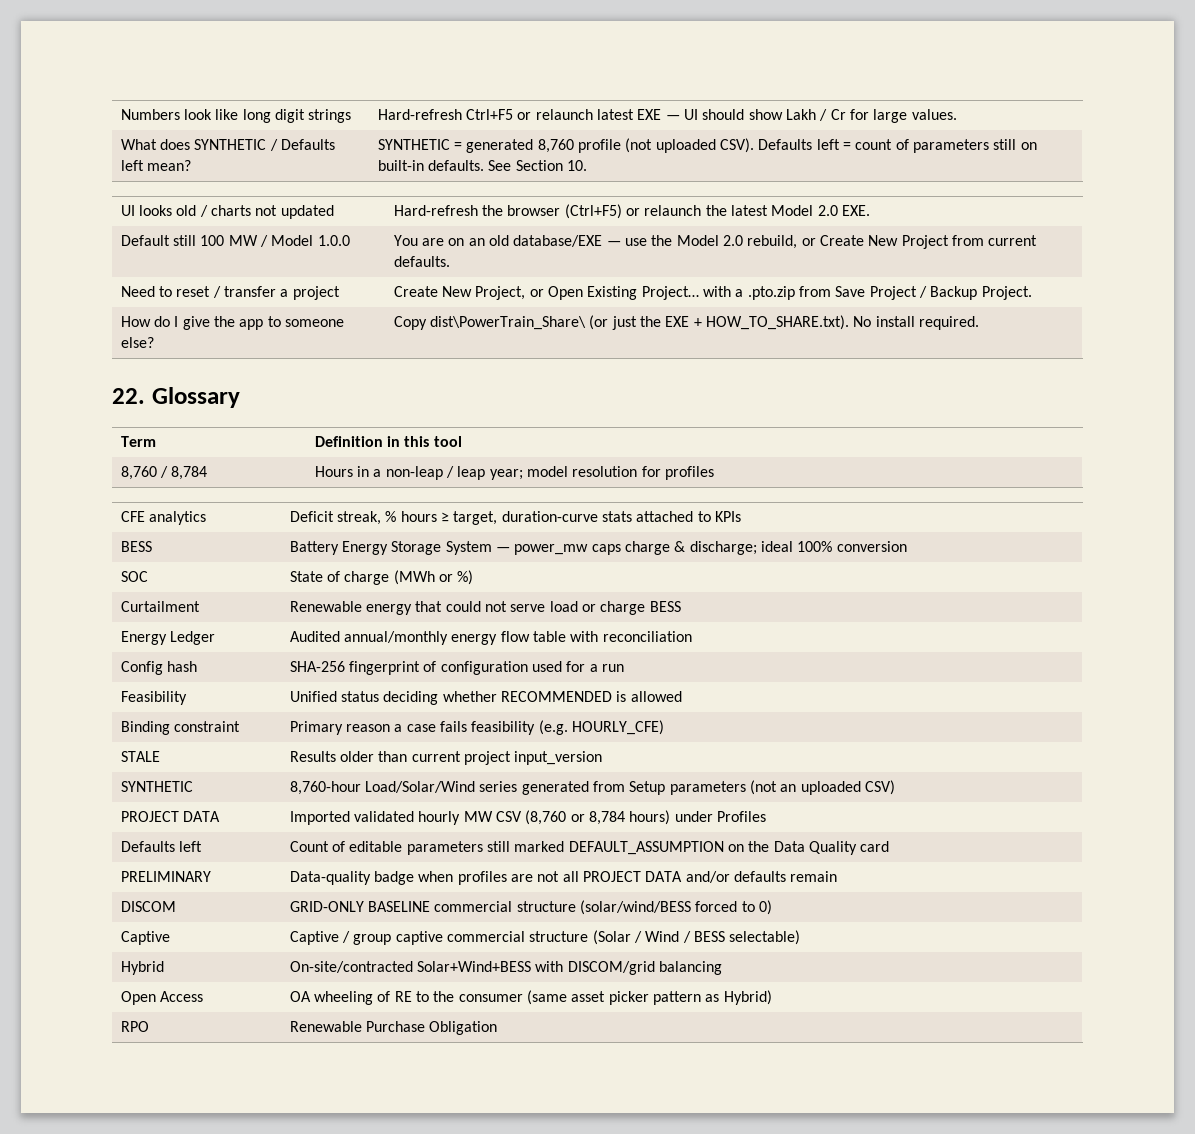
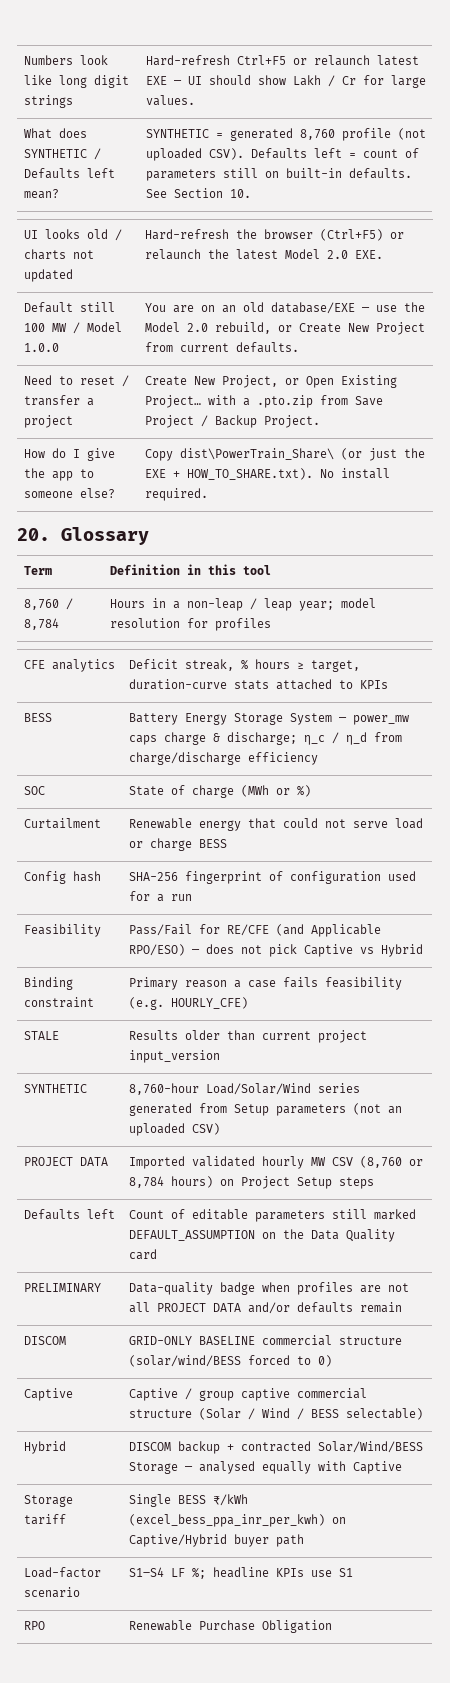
- 22. Glossary
+ 20. Glossary
- BESS | Battery Energy Storage System — power_mw caps charge & discharge; ideal 100% conversion
+ BESS | Battery Energy Storage System — power_mw caps charge & discharge; η_c / η_d from charge/discharge efficiency
- Energy Ledger | Audited annual/monthly energy flow table with reconciliation
- Feasibility | Unified status deciding whether RECOMMENDED is allowed
+ Feasibility | Pass/Fail for RE/CFE (and Applicable RPO/ESO) — does not pick Captive vs Hybrid
- PROJECT DATA | Imported validated hourly MW CSV (8,760 or 8,784 hours) under Profiles
+ PROJECT DATA | Imported validated hourly MW CSV (8,760 or 8,784 hours) on Project Setup steps
- Hybrid | On-site/contracted Solar+Wind+BESS with DISCOM/grid balancing
- Open Access | OA wheeling of RE to the consumer (same asset picker pattern as Hybrid)
+ Hybrid | DISCOM backup + contracted Solar/Wind/BESS Storage — analysed equally with Captive
+ Storage tariff | Single BESS ₹/kWh (excel_bess_ppa_inr_per_kwh) on Captive/Hybrid buyer path
+ Load-factor scenario | S1–S4 LF %; headline KPIs use S1

